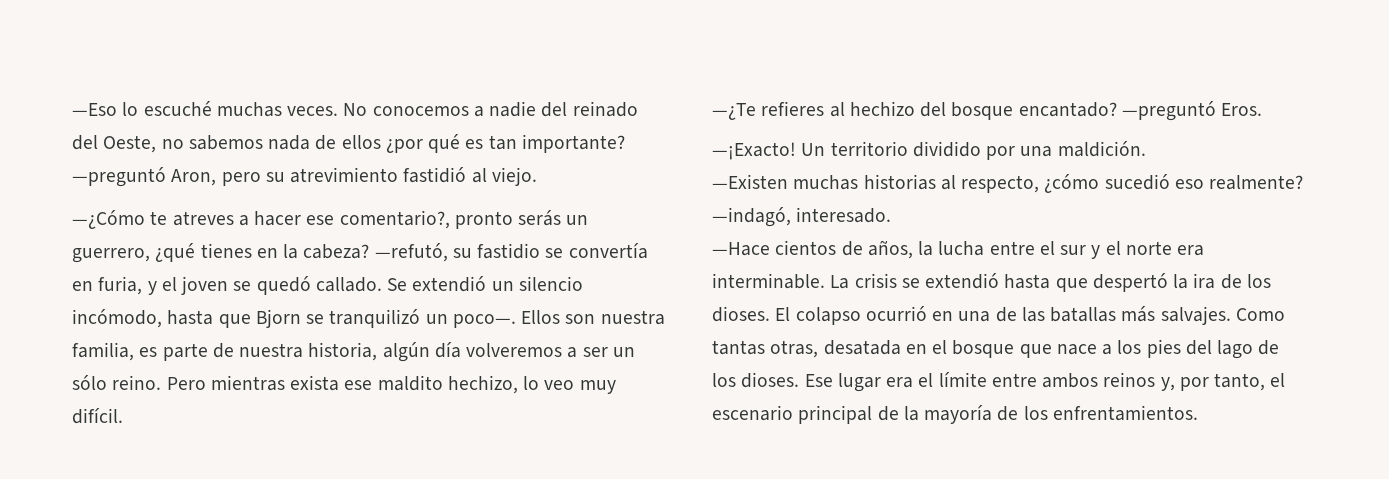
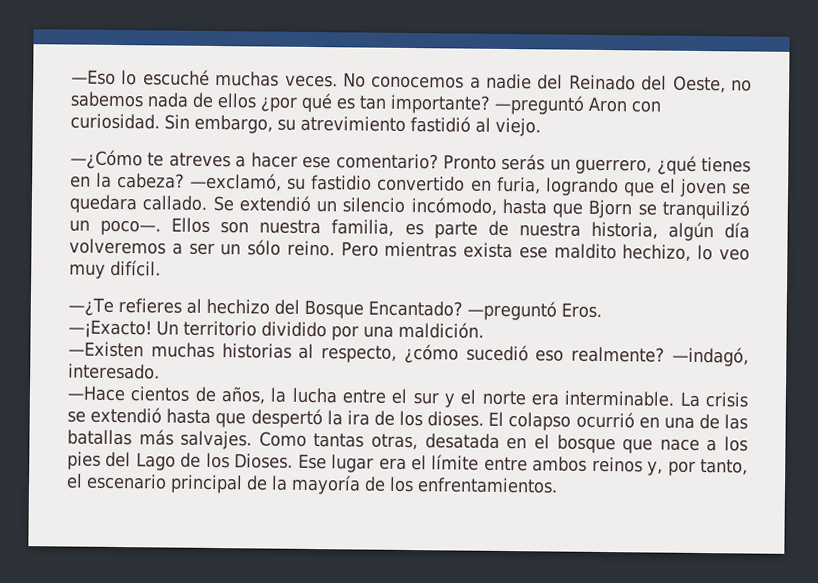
- No conocemos a nadie del reinado del Oeste, no sabemos nada de ellos ¿por qué es tan importante?
+ No conocemos a nadie del Reinado del Oeste, no sabemos nada de ellos ¿por qué es tan importante?
- —preguntó Aron, pero su atrevimiento fastidió al viejo.
+ —preguntó Aron con curiosidad. Sin embargo, su atrevimiento fastidió al viejo.
- —¿Cómo te atreves a hacer ese comentario?, pronto serás un guerrero, ¿qué tienes en la cabeza?
+ —¿Cómo te atreves a hacer ese comentario? Pronto serás un guerrero, ¿qué tienes en la cabeza?
- —refutó, su fastidio se convertía en furia, y el joven se quedó callado.
+ —exclamó, su fastidio convertido en furia, logrando que el joven se quedara callado.
- —¿Te refieres al hechizo del bosque encantado?
+ —¿Te refieres al hechizo del Bosque Encantado?
- Como tantas otras, desatada en el bosque que nace a los pies del lago de los dioses.
+ Como tantas otras, desatada en el bosque que nace a los pies del Lago de los Dioses.

